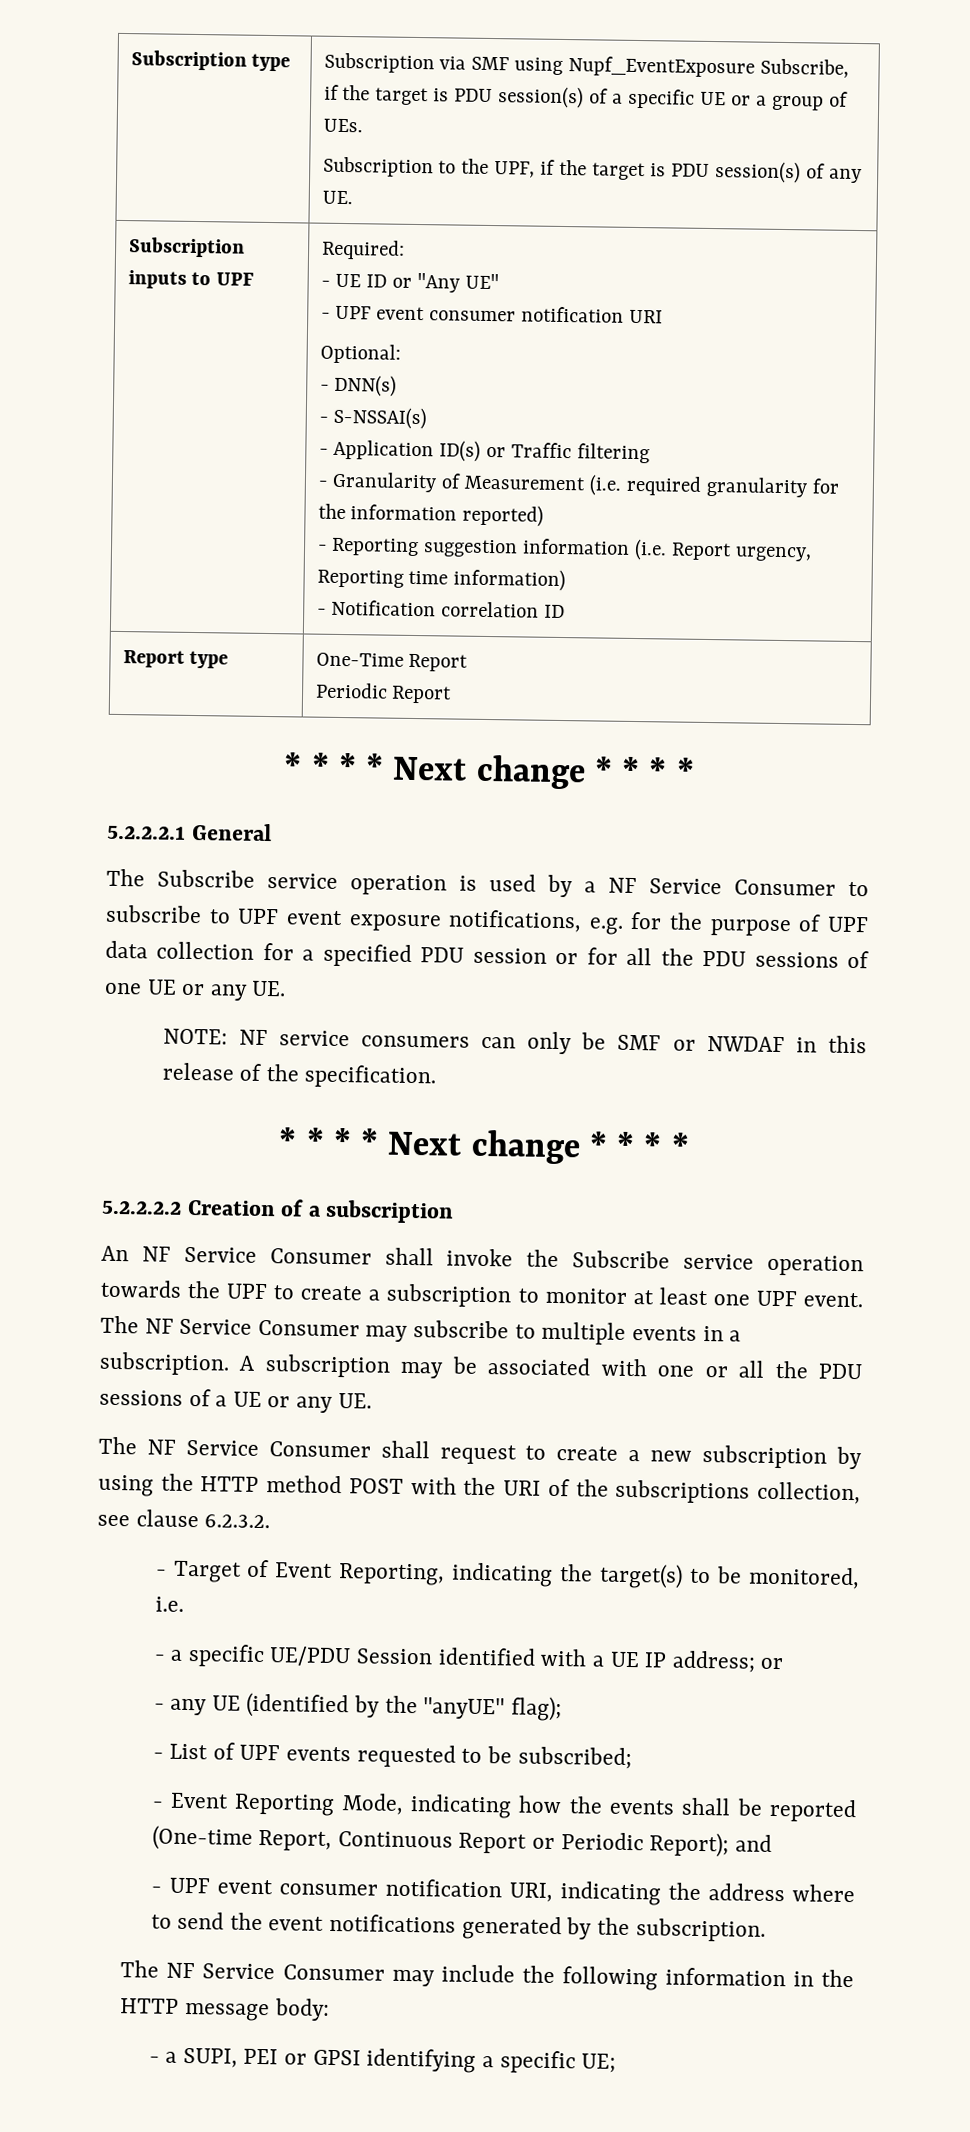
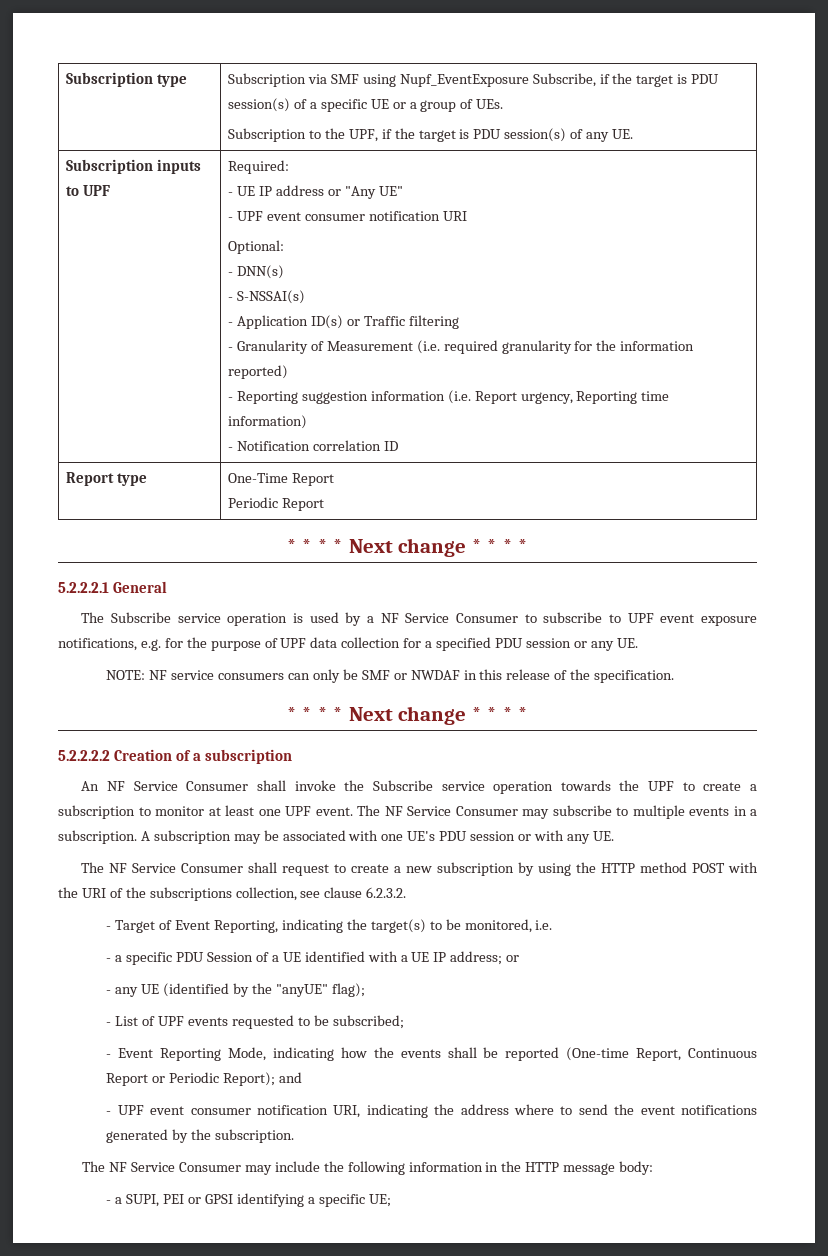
- - UE ID or "Any UE"
+ - UE IP address or "Any UE"
- The Subscribe service operation is used by a NF Service Consumer to subscribe to UPF event exposure notifications, e.g. for the purpose of UPF data collection for a specified PDU session or for all the PDU sessions of one UE or any UE.
+ The Subscribe service operation is used by a NF Service Consumer to subscribe to UPF event exposure notifications, e.g. for the purpose of UPF data collection for a specified PDU session or any UE.
- A subscription may be associated with one or all the PDU sessions of a UE or any UE.
+ A subscription may be associated with one UE's PDU session or with any UE.
- - a specific UE/PDU Session identified with a UE IP address; or
+ - a specific PDU Session of a UE identified with a UE IP address; or

